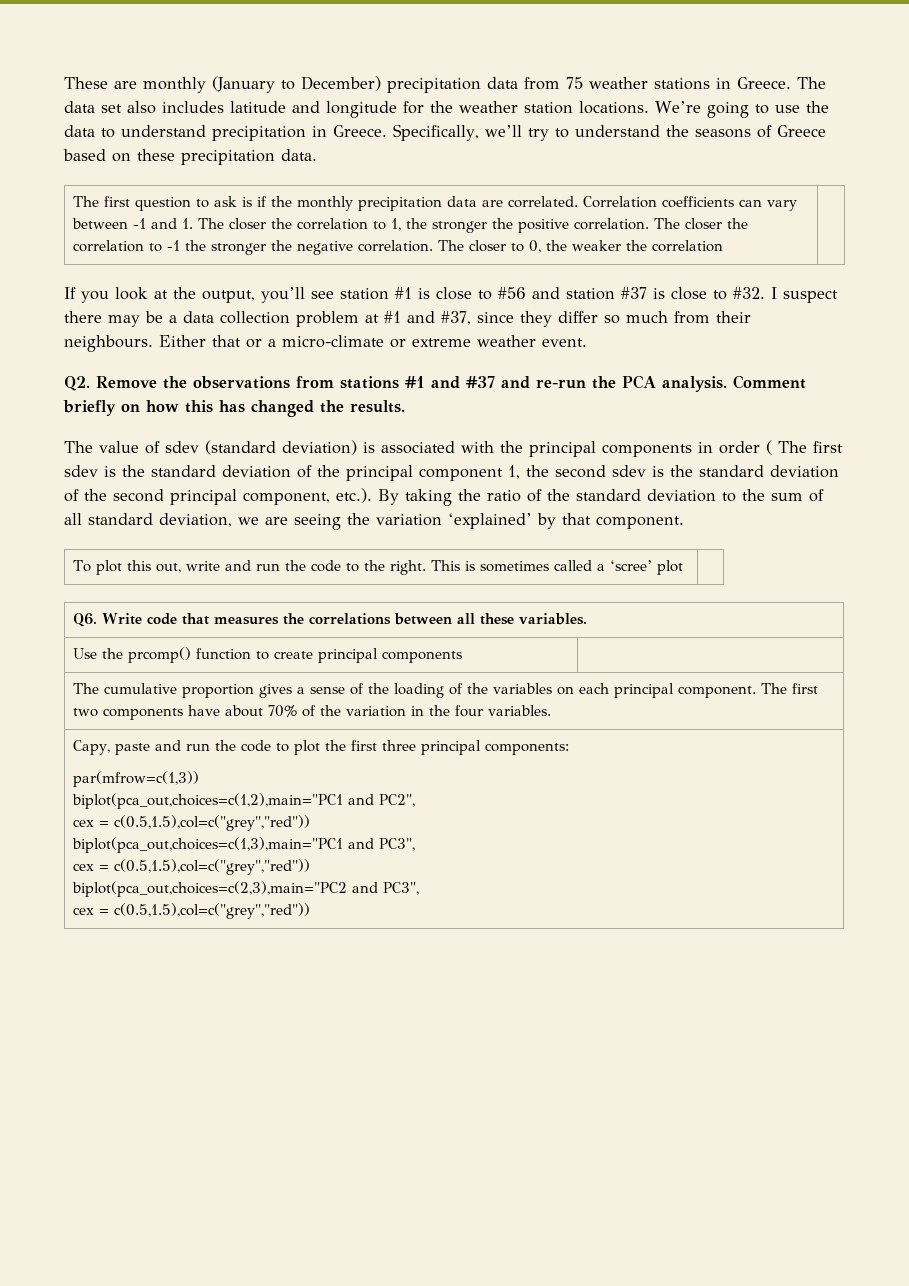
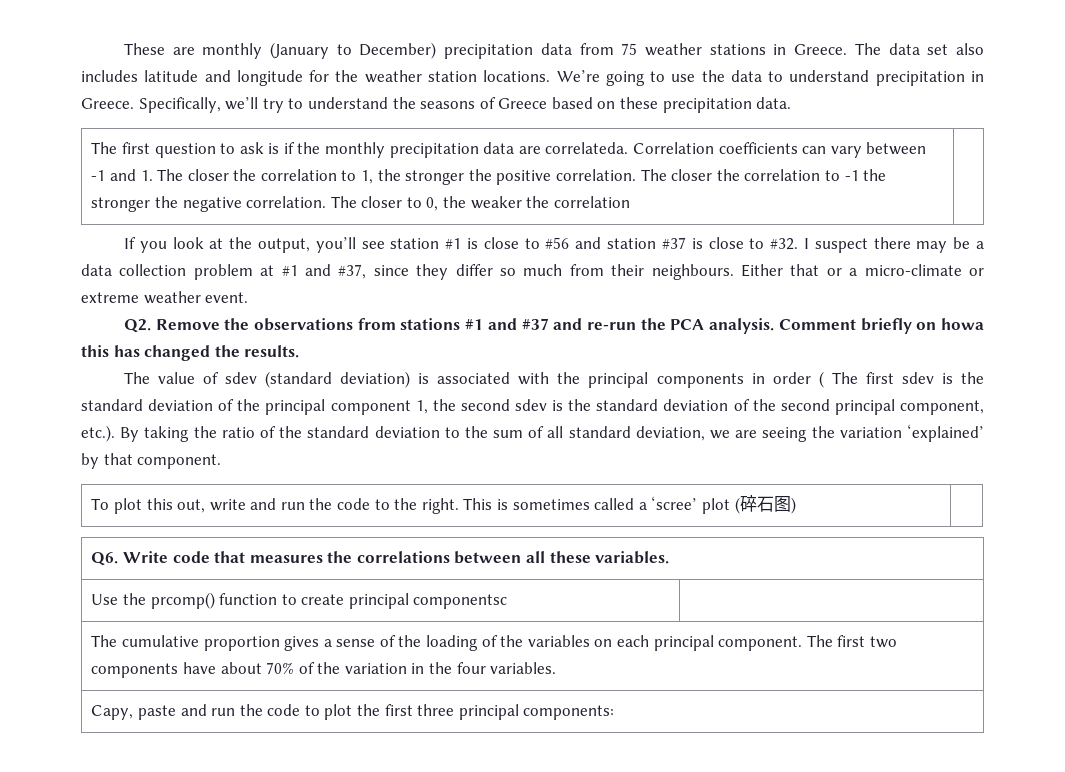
- The first question to ask is if the monthly precipitation data are correlated.
+ The first question to ask is if the monthly precipitation data are correlateda.
- Comment briefly on how this has changed the results.
+ Comment briefly on howa this has changed the results.
- To plot this out, write and run the code to the right. This is sometimes called a ‘scree’ plot |
+ To plot this out, write and run the code to the right. This is sometimes called a ‘scree’ plot (碎石图) |
- Use the prcomp() function to create principal components |
+ Use the prcomp() function to create principal componentsc |
  Capy, paste and run the code to plot the first three principal components:
- par(mfrow=c(1,3))
- biplot(pca_out,choices=c(1,2),main="PC1 and PC2",
- cex = c(0.5,1.5),col=c("grey","red"))
- biplot(pca_out,choices=c(1,3),main="PC1 and PC3",
- cex = c(0.5,1.5),col=c("grey","red"))
- biplot(pca_out,choices=c(2,3),main="PC2 and PC3",
- cex = c(0.5,1.5),col=c("grey","red"))

